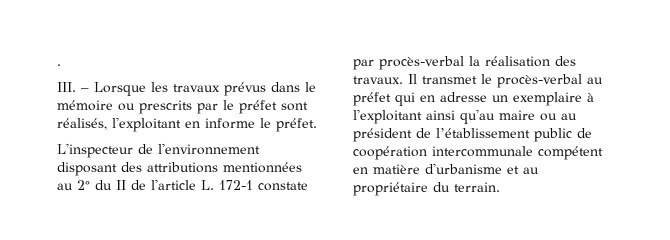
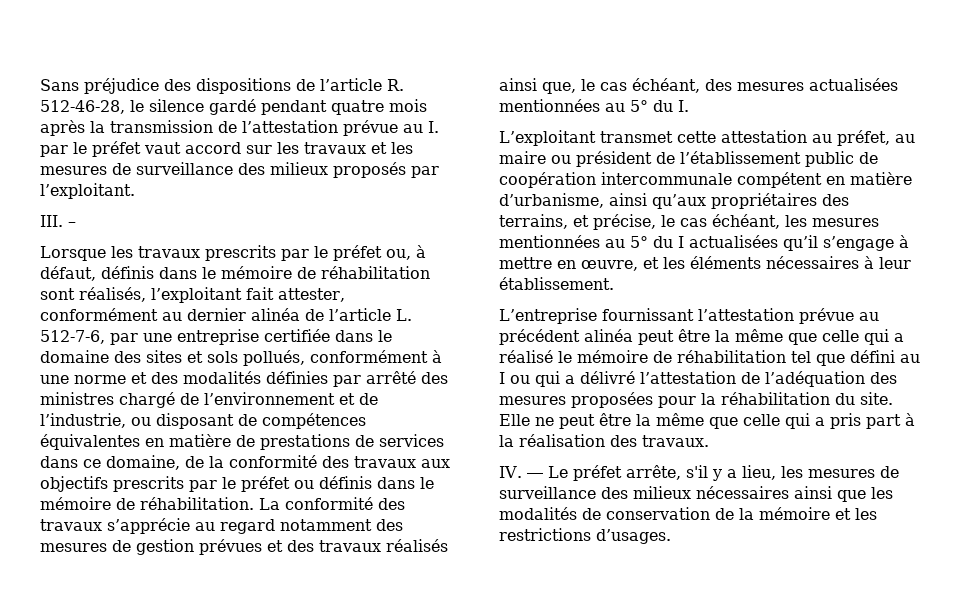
- .
+ Sans préjudice des dispositions de l’article R. 512-46-28, le silence gardé pendant quatre mois après la transmission de l’attestation prévue au I. par le préfet vaut accord sur les travaux et les mesures de surveillance des milieux proposés par l’exploitant.
- III. – Lorsque les travaux prévus dans le mémoire ou prescrits par le préfet sont réalisés, l'exploitant en informe le préfet.
- L'inspecteur de l'environnement disposant des attributions mentionnées au 2° du II de l'article L. 172-1 constate par procès-verbal la réalisation des travaux. Il transmet le procès-verbal au préfet qui en adresse un exemplaire à l'exploitant ainsi qu'au maire ou au président de l’établissement public de coopération intercommunale compétent en matière d'urbanisme et au propriétaire du terrain.
+ III. –
+ Lorsque les travaux prescrits par le préfet ou, à défaut, définis dans le mémoire de réhabilitation sont réalisés, l’exploitant fait attester, conformément au dernier alinéa de l’article L. 512-7-6, par une entreprise certifiée dans le domaine des sites et sols pollués, conformément à une norme et des modalités définies par arrêté des ministres chargé de l’environnement et de l’industrie, ou disposant de compétences équivalentes en matière de prestations de services dans ce domaine, de la conformité des travaux aux objectifs prescrits par le préfet ou définis dans le mémoire de réhabilitation. La conformité des travaux s’apprécie au regard notamment des mesures de gestion prévues et des travaux réalisés ainsi que, le cas échéant, des mesures actualisées mentionnées au 5° du I.
+ L’exploitant transmet cette attestation au préfet, au maire ou président de l’établissement public de coopération intercommunale compétent en matière d’urbanisme, ainsi qu’aux propriétaires des terrains, et précise, le cas échéant, les mesures mentionnées au 5° du I actualisées qu’il s’engage à mettre en œuvre, et les éléments nécessaires à leur établissement.
+ L’entreprise fournissant l’attestation prévue au précédent alinéa peut être la même que celle qui a réalisé le mémoire de réhabilitation tel que défini au I ou qui a délivré l’attestation de l’adéquation des mesures proposées pour la réhabilitation du site. Elle ne peut être la même que celle qui a pris part à la réalisation des travaux.
+ IV. ― Le préfet arrête, s'il y a lieu, les mesures de surveillance des milieux nécessaires ainsi que les modalités de conservation de la mémoire et les restrictions d’usages.

